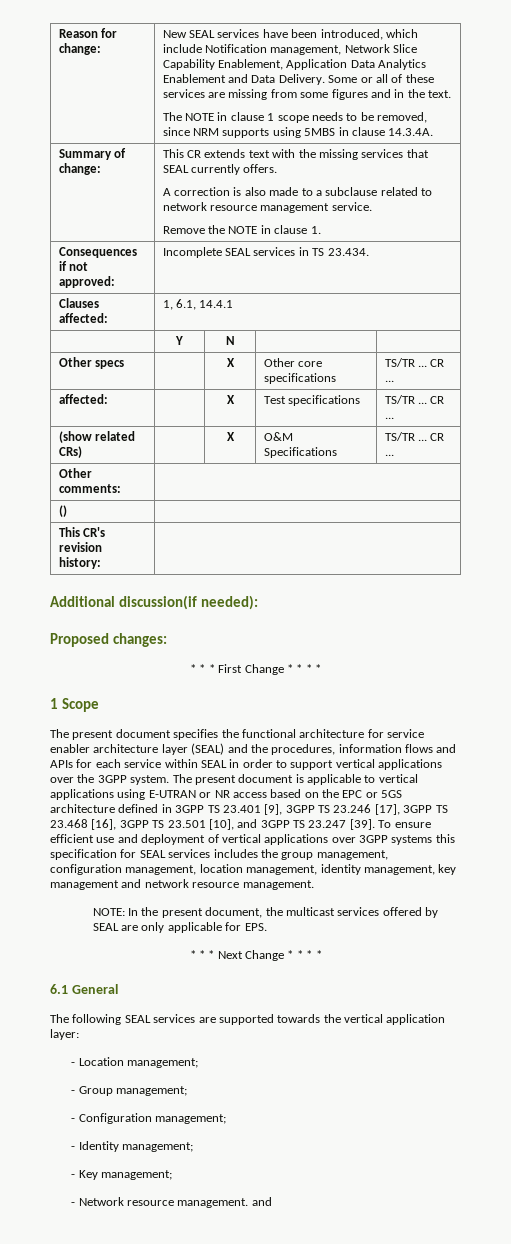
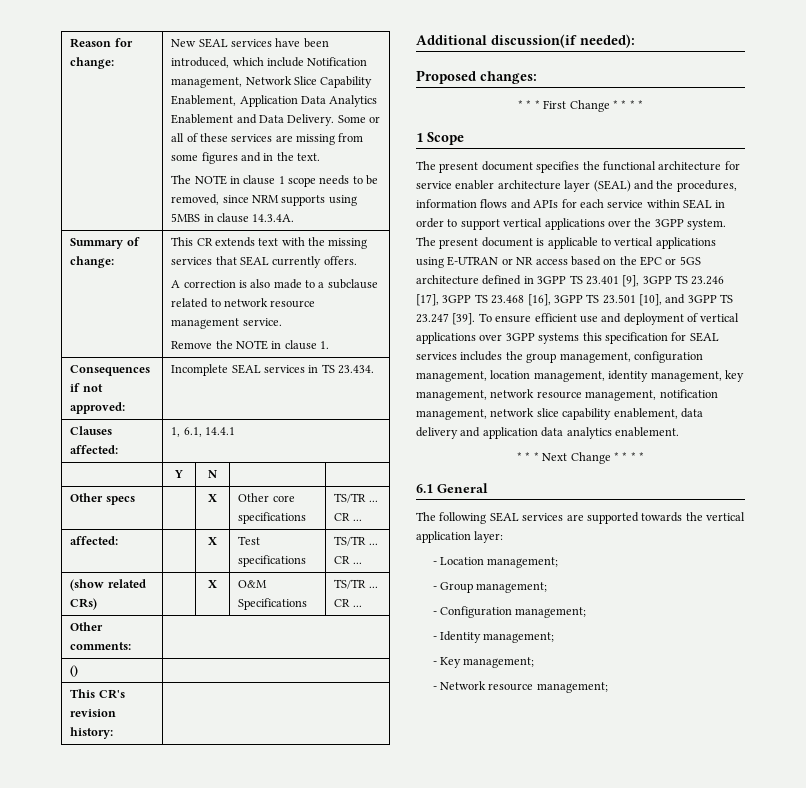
- To ensure efficient use and deployment of vertical applications over 3GPP systems this specification for SEAL services includes the group management, configuration management, location management, identity management, key management and network resource management.
- NOTE: In the present document, the multicast services offered by SEAL are only applicable for EPS.
+ To ensure efficient use and deployment of vertical applications over 3GPP systems this specification for SEAL services includes the group management, configuration management, location management, identity management, key management, network resource management, notification management, network slice capability enablement, data delivery and application data analytics enablement.
- - Network resource management. and
+ - Network resource management;

